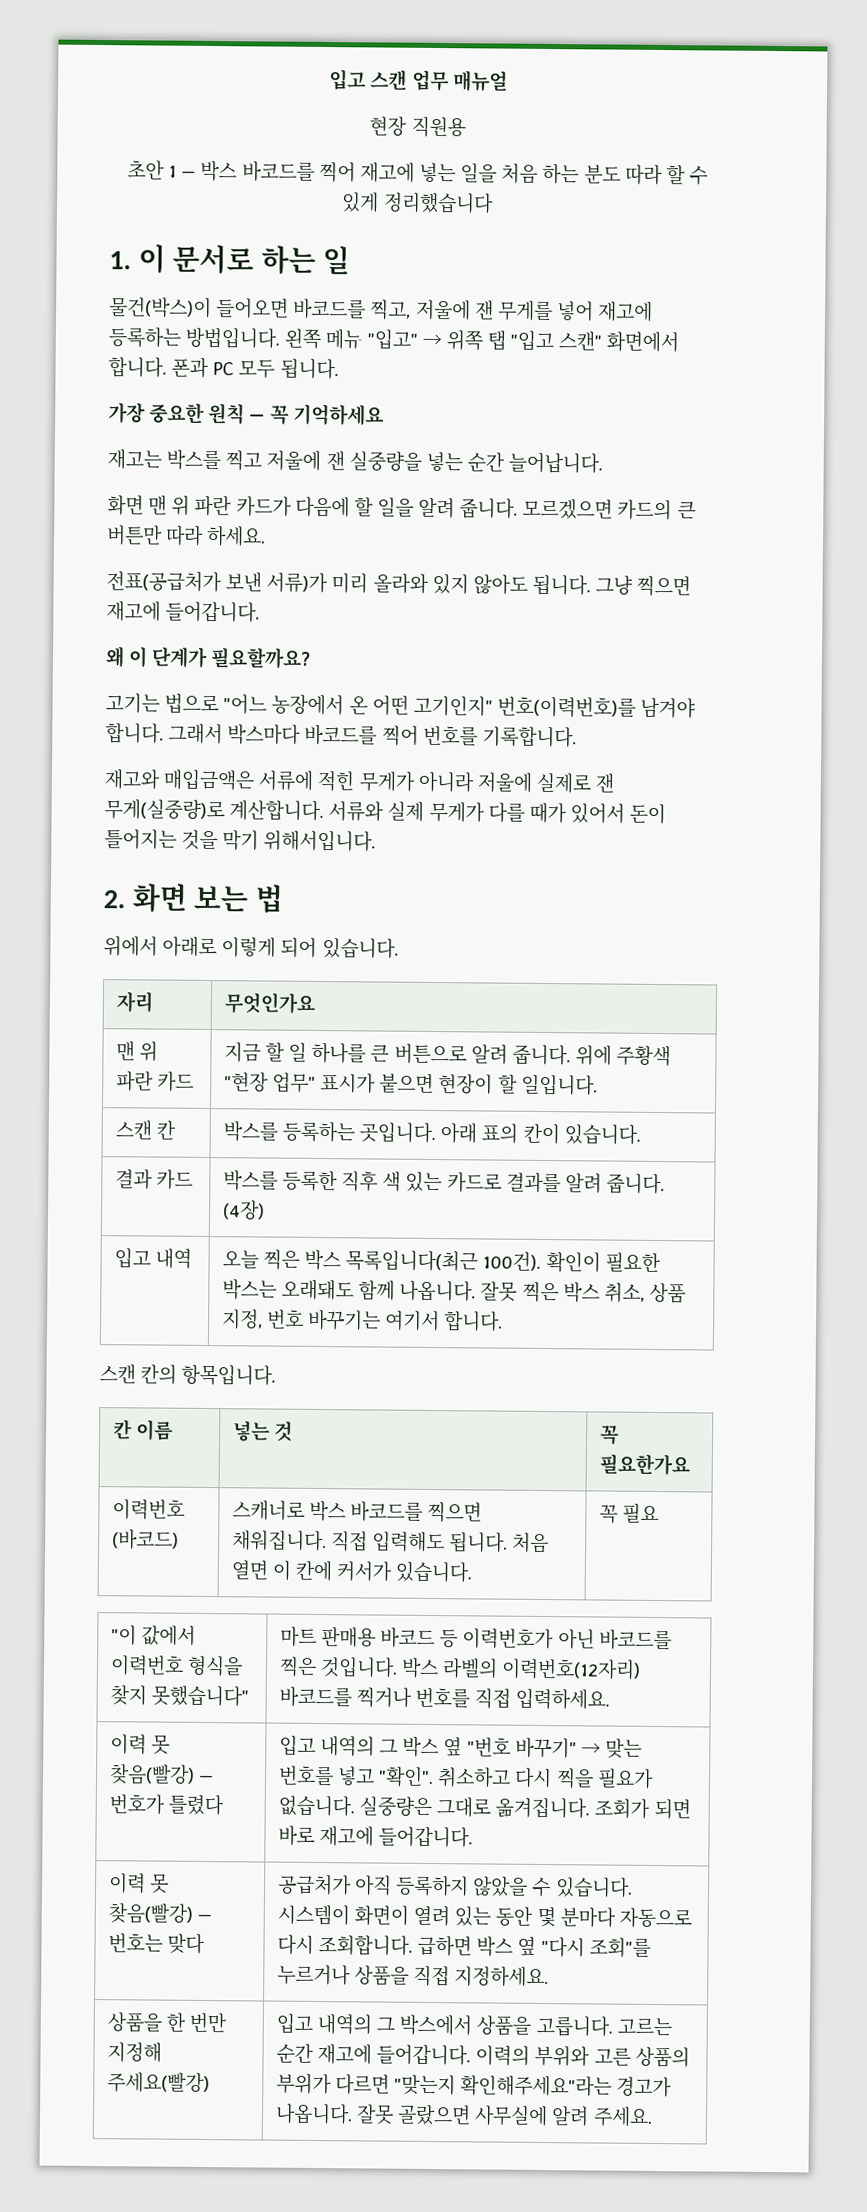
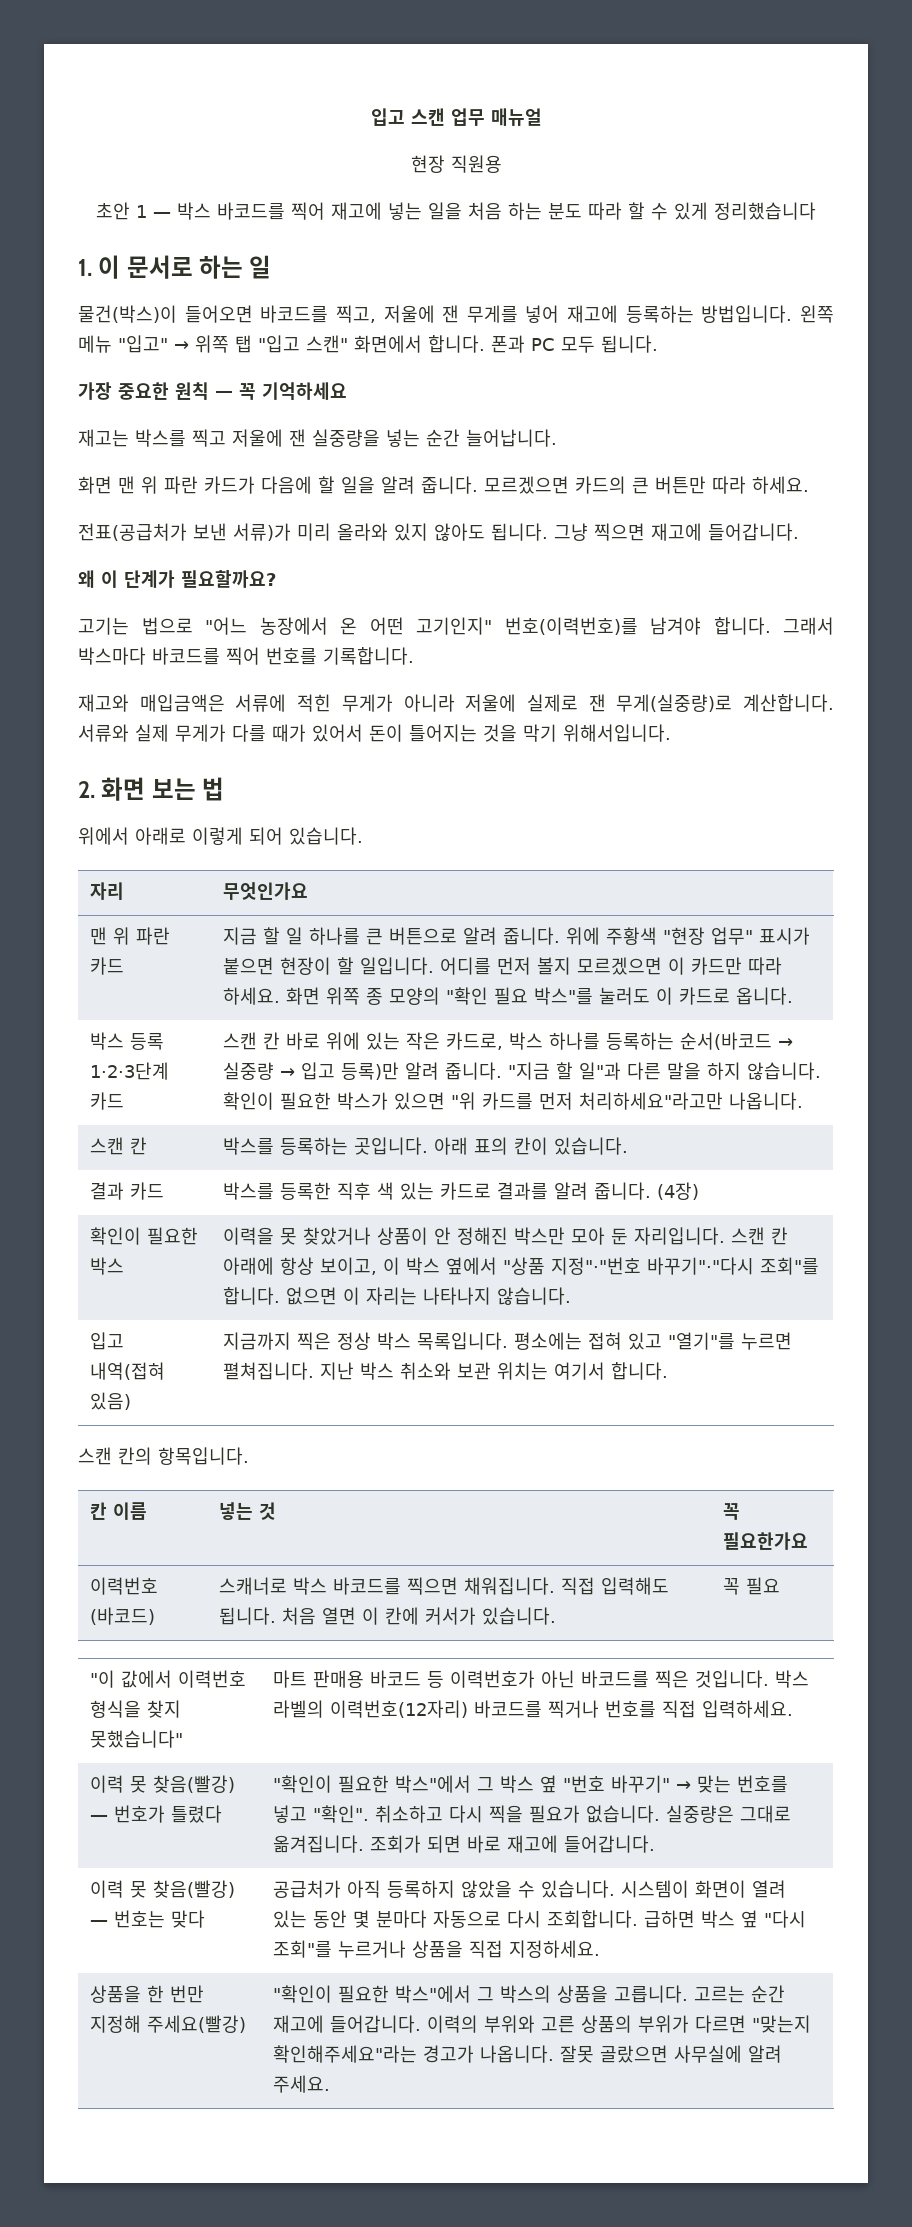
- 맨 위 파란 카드 | 지금 할 일 하나를 큰 버튼으로 알려 줍니다. 위에 주황색 "현장 업무" 표시가 붙으면 현장이 할 일입니다.
+ 맨 위 파란 카드 | 지금 할 일 하나를 큰 버튼으로 알려 줍니다. 위에 주황색 "현장 업무" 표시가 붙으면 현장이 할 일입니다. 어디를 먼저 볼지 모르겠으면 이 카드만 따라 하세요. 화면 위쪽 종 모양의 "확인 필요 박스"를 눌러도 이 카드로 옵니다.
+ 박스 등록 1·2·3단계 카드 | 스캔 칸 바로 위에 있는 작은 카드로, 박스 하나를 등록하는 순서(바코드 → 실중량 → 입고 등록)만 알려 줍니다. "지금 할 일"과 다른 말을 하지 않습니다. 확인이 필요한 박스가 있으면 "위 카드를 먼저 처리하세요"라고만 나옵니다.
- 입고 내역 | 오늘 찍은 박스 목록입니다(최근 100건). 확인이 필요한 박스는 오래돼도 함께 나옵니다. 잘못 찍은 박스 취소, 상품 지정, 번호 바꾸기는 여기서 합니다.
+ 확인이 필요한 박스 | 이력을 못 찾았거나 상품이 안 정해진 박스만 모아 둔 자리입니다. 스캔 칸 아래에 항상 보이고, 이 박스 옆에서 "상품 지정"·"번호 바꾸기"·"다시 조회"를 합니다. 없으면 이 자리는 나타나지 않습니다.
+ 입고 내역(접혀 있음) | 지금까지 찍은 정상 박스 목록입니다. 평소에는 접혀 있고 "열기"를 누르면 펼쳐집니다. 지난 박스 취소와 보관 위치는 여기서 합니다.
- 이력 못 찾음(빨강) — 번호가 틀렸다 | 입고 내역의 그 박스 옆 "번호 바꾸기" → 맞는 번호를 넣고 "확인". 취소하고 다시 찍을 필요가 없습니다. 실중량은 그대로 옮겨집니다. 조회가 되면 바로 재고에 들어갑니다.
+ 이력 못 찾음(빨강) — 번호가 틀렸다 | "확인이 필요한 박스"에서 그 박스 옆 "번호 바꾸기" → 맞는 번호를 넣고 "확인". 취소하고 다시 찍을 필요가 없습니다. 실중량은 그대로 옮겨집니다. 조회가 되면 바로 재고에 들어갑니다.
- 상품을 한 번만 지정해 주세요(빨강) | 입고 내역의 그 박스에서 상품을 고릅니다. 고르는 순간 재고에 들어갑니다. 이력의 부위와 고른 상품의 부위가 다르면 "맞는지 확인해주세요"라는 경고가 나옵니다. 잘못 골랐으면 사무실에 알려 주세요.
+ 상품을 한 번만 지정해 주세요(빨강) | "확인이 필요한 박스"에서 그 박스의 상품을 고릅니다. 고르는 순간 재고에 들어갑니다. 이력의 부위와 고른 상품의 부위가 다르면 "맞는지 확인해주세요"라는 경고가 나옵니다. 잘못 골랐으면 사무실에 알려 주세요.

